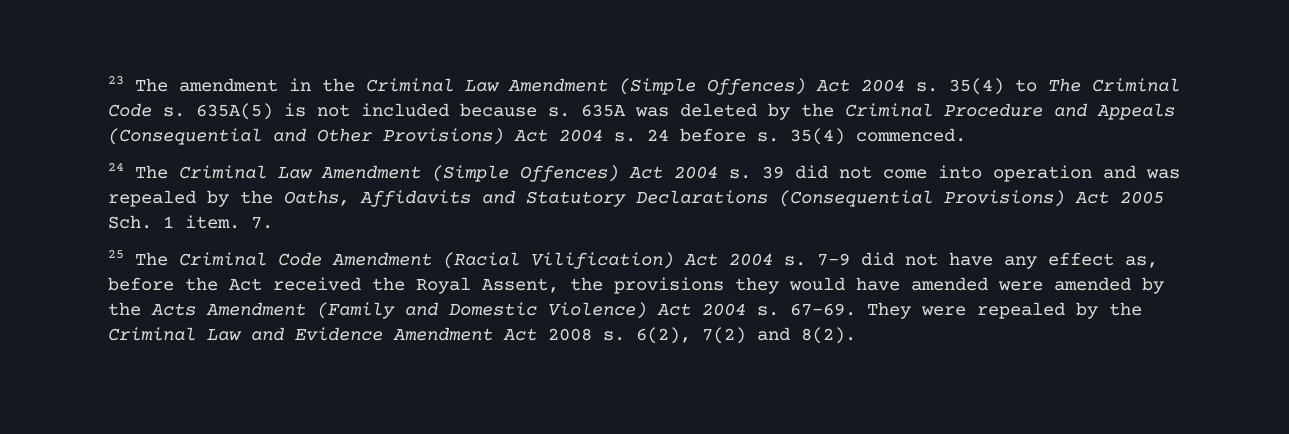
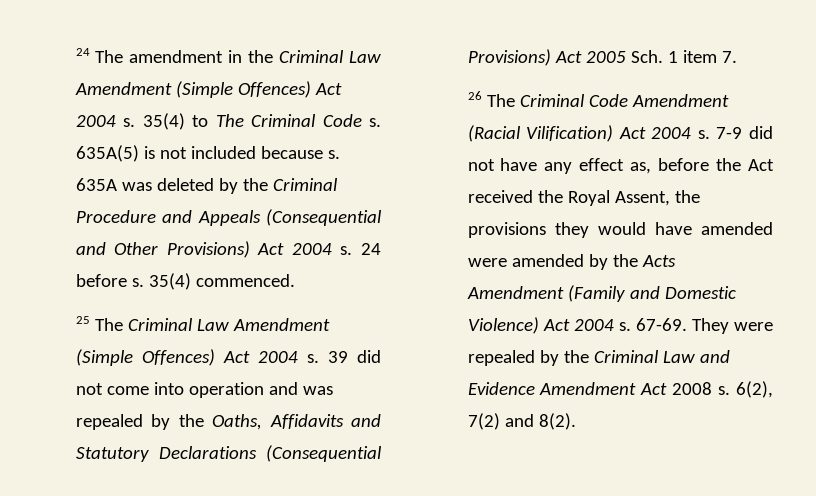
- 23 The amendment in the Criminal Law Amendment (Simple Offences) Act 2004 s.
+ 24 The amendment in the Criminal Law Amendment (Simple Offences) Act 2004 s.
- 24 The Criminal Law Amendment (Simple Offences) Act 2004 s.
+ 25 The Criminal Law Amendment (Simple Offences) Act 2004 s.
- 39 did not come into operation and was repealed by the Oaths, Affidavits and Statutory Declarations (Consequential Provisions) Act 2005 Sch. 1 item. 7.
+ 39 did not come into operation and was repealed by the Oaths, Affidavits and Statutory Declarations (Consequential Provisions) Act 2005 Sch. 1 item 7.
- 25 The Criminal Code Amendment (Racial Vilification) Act 2004 s.
+ 26 The Criminal Code Amendment (Racial Vilification) Act 2004 s.

